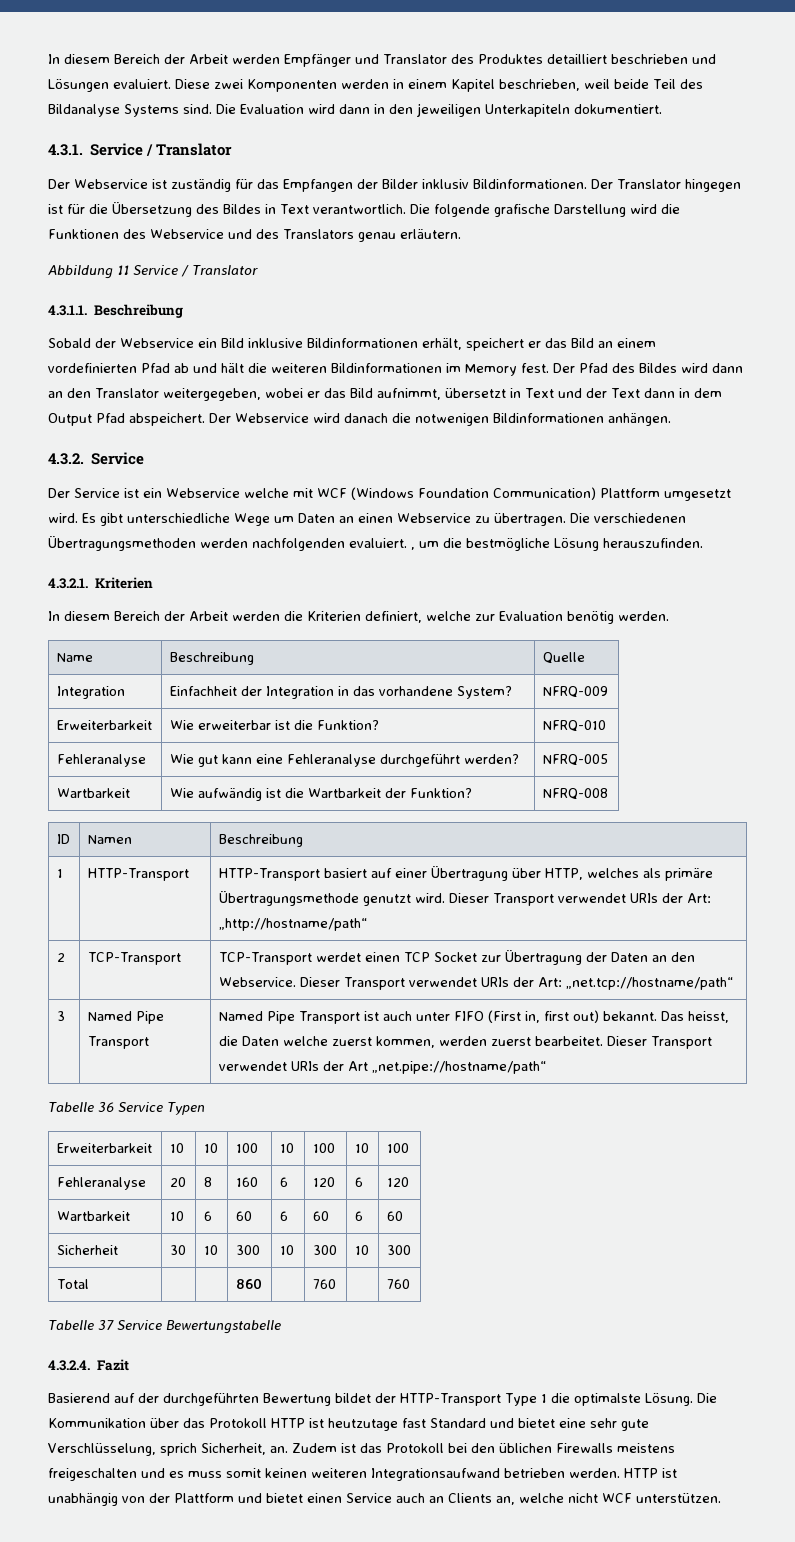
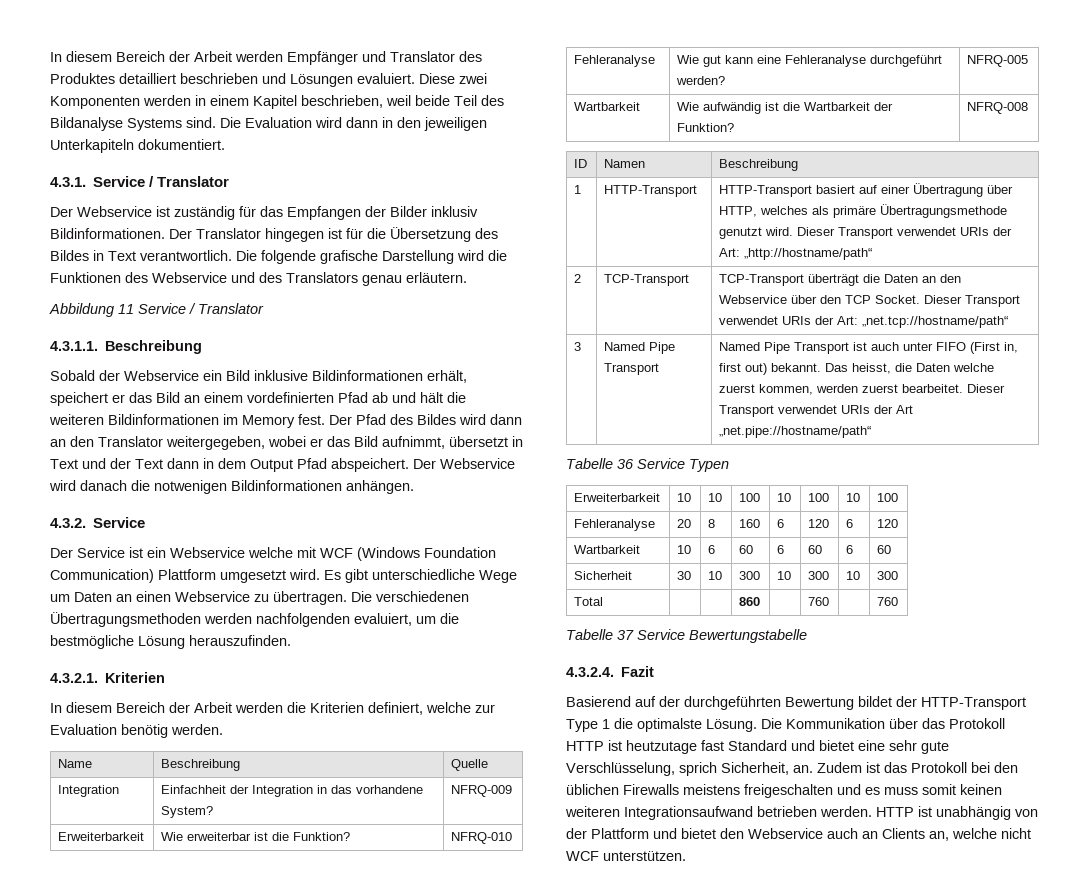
- Die verschiedenen Übertragungsmethoden werden nachfolgenden evaluiert. , um die bestmögliche Lösung herauszufinden.
+ Die verschiedenen Übertragungsmethoden werden nachfolgenden evaluiert, um die bestmögliche Lösung herauszufinden.
- 2 | TCP-Transport | TCP-Transport werdet einen TCP Socket zur Übertragung der Daten an den Webservice. Dieser Transport verwendet URIs der Art: „net.tcp://hostname/path“
+ 2 | TCP-Transport | TCP-Transport überträgt die Daten an den Webservice über den TCP Socket. Dieser Transport verwendet URIs der Art: „net.tcp://hostname/path“
- HTTP ist unabhängig von der Plattform und bietet einen Service auch an Clients an, welche nicht WCF unterstützen.
+ HTTP ist unabhängig von der Plattform und bietet den Webservice auch an Clients an, welche nicht WCF unterstützen.

